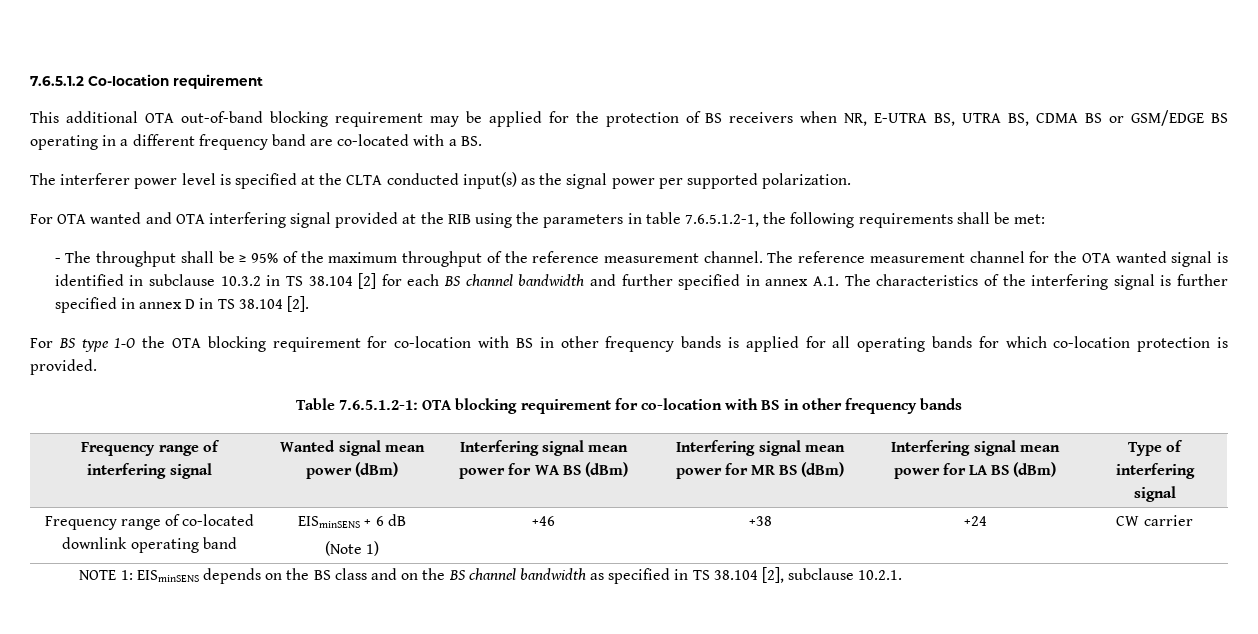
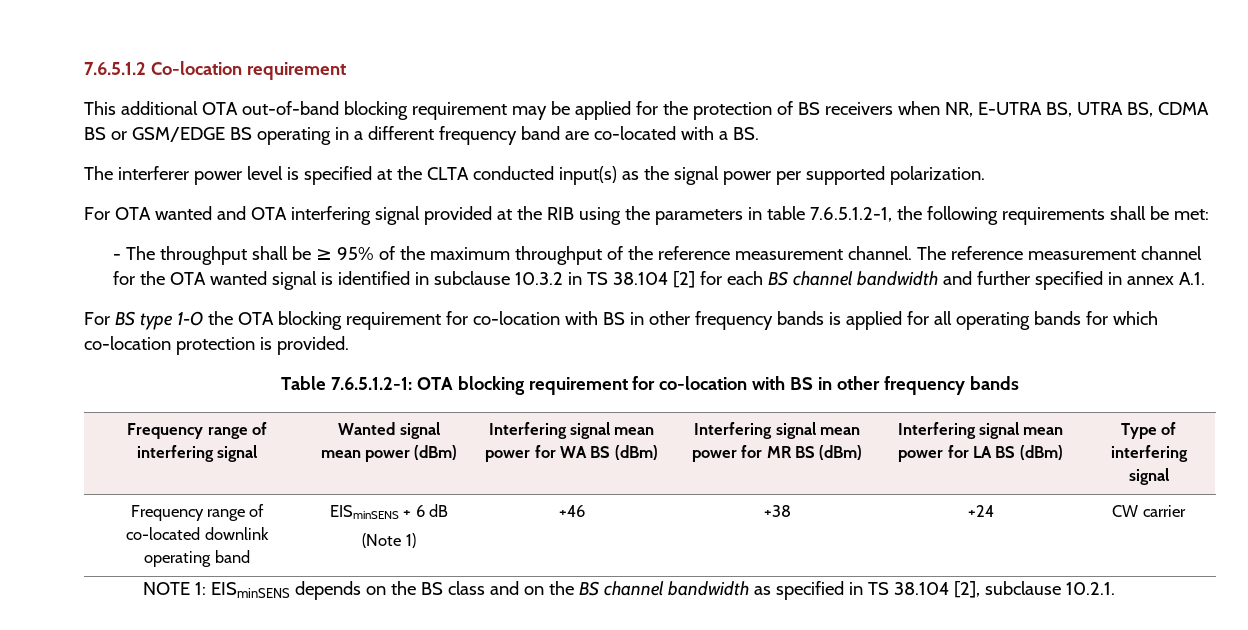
- The reference measurement channel for the OTA wanted signal is identified in subclause 10.3.2 in TS 38.104 [2] for each BS channel bandwidth and further specified in annex A.1. The characteristics of the interfering signal is further specified in annex D in TS 38.104 [2].
+ The reference measurement channel for the OTA wanted signal is identified in subclause 10.3.2 in TS 38.104 [2] for each BS channel bandwidth and further specified in annex A.1.

